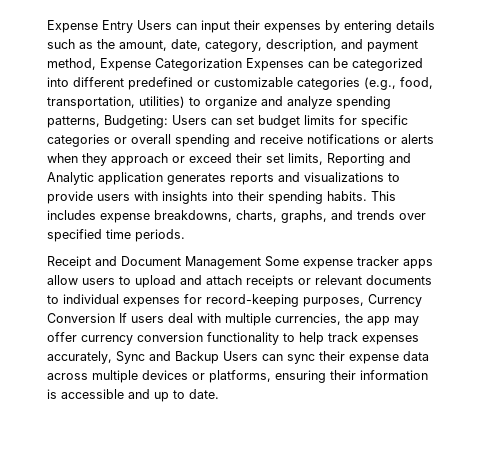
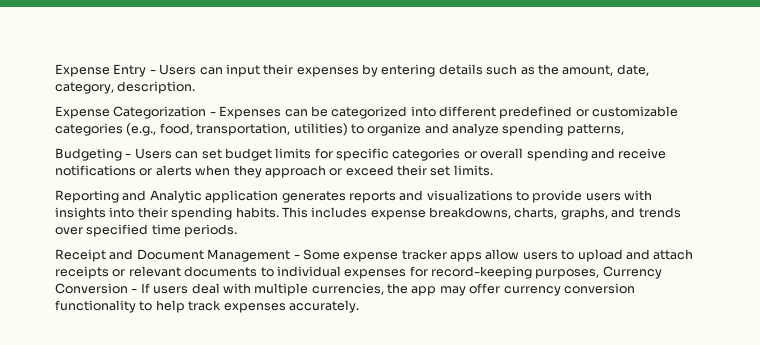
- Expense Entry Users can input their expenses by entering details such as the amount, date, category, description, and payment method, Expense Categorization Expenses can be categorized into different predefined or customizable categories (e.g., food, transportation, utilities) to organize and analyze spending patterns, Budgeting: Users can set budget limits for specific categories or overall spending and receive notifications or alerts when they approach or exceed their set limits, Reporting and Analytic application generates reports and visualizations to provide users with insights into their spending habits.
+ Expense Entry - Users can input their expenses by entering details such as the amount, date, category, description.
+ Expense Categorization - Expenses can be categorized into different predefined or customizable categories (e.g., food, transportation, utilities) to organize and analyze spending patterns,
+ Budgeting - Users can set budget limits for specific categories or overall spending and receive notifications or alerts when they approach or exceed their set limits.
+ Reporting and Analytic application generates reports and visualizations to provide users with insights into their spending habits.
- Receipt and Document Management Some expense tracker apps allow users to upload and attach receipts or relevant documents to individual expenses for record-keeping purposes, Currency Conversion If users deal with multiple currencies, the app may offer currency conversion functionality to help track expenses accurately, Sync and Backup Users can sync their expense data across multiple devices or platforms, ensuring their information is accessible and up to date.
+ Receipt and Document Management - Some expense tracker apps allow users to upload and attach receipts or relevant documents to individual expenses for record-keeping purposes, Currency Conversion - If users deal with multiple currencies, the app may offer currency conversion functionality to help track expenses accurately.

